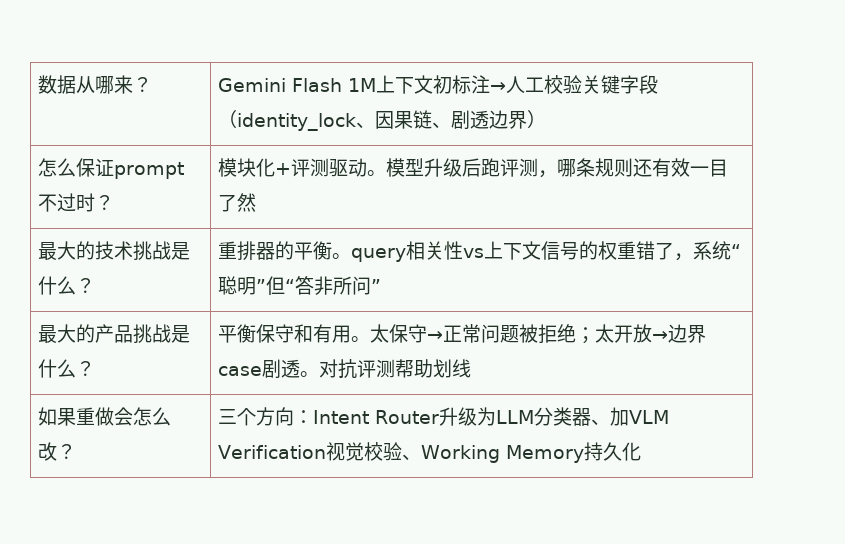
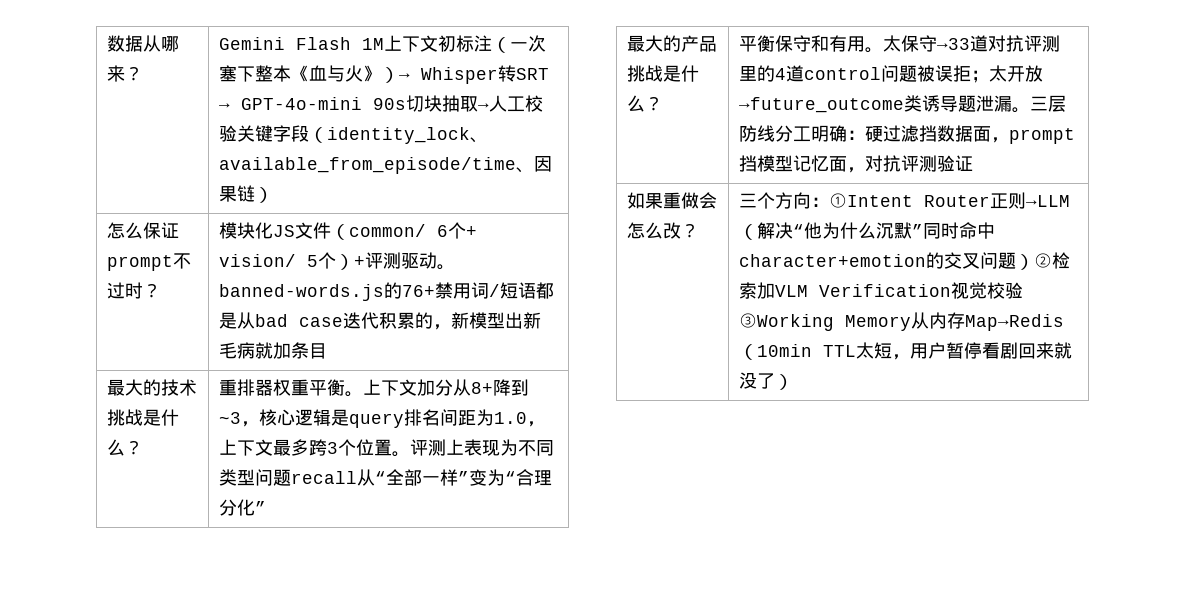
- 数据从哪来？ | Gemini Flash 1M上下文初标注→人工校验关键字段（identity_lock、因果链、剧透边界）
+ 数据从哪来？ | Gemini Flash 1M上下文初标注（一次塞下整本《血与火》）→ Whisper转SRT → GPT-4o-mini 90s切块抽取→人工校验关键字段（identity_lock、available_from_episode/time、因果链）
- 怎么保证prompt不过时？ | 模块化+评测驱动。模型升级后跑评测，哪条规则还有效一目了然
+ 怎么保证prompt不过时？ | 模块化JS文件（common/ 6个+ vision/ 5个）+评测驱动。banned-words.js的76+禁用词/短语都是从bad case迭代积累的，新模型出新毛病就加条目
- 重排器的平衡。query相关性vs上下文信号的权重错了，系统“聪明”但“答非所问”
+ 重排器权重平衡。上下文加分从8+降到~3，核心逻辑是query排名间距为1.0，上下文最多跨3个位置。评测上表现为不同类型问题recall从“全部一样”变为“合理分化”
- 太保守→正常问题被拒绝；太开放→边界case剧透。对抗评测帮助划线
+ 太保守→33道对抗评测里的4道control问题被误拒；太开放→future_outcome类诱导题泄漏。三层防线分工明确：硬过滤挡数据面，prompt挡模型记忆面，对抗评测验证
- 三个方向：Intent Router升级为LLM分类器、加VLM Verification视觉校验、Working Memory持久化
+ 三个方向：①Intent Router正则→LLM（解决“他为什么沉默”同时命中character+emotion的交叉问题）②检索加VLM Verification视觉校验③Working Memory从内存Map→Redis（10min TTL太短，用户暂停看剧回来就没了）

